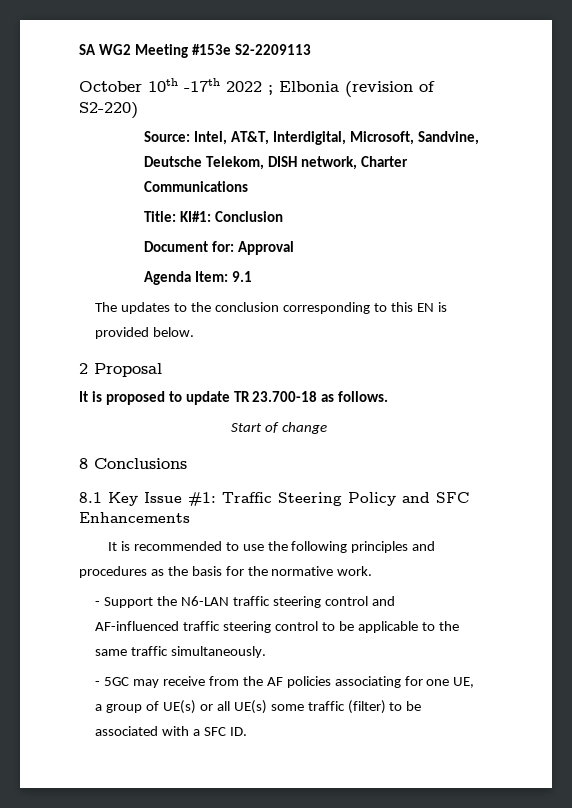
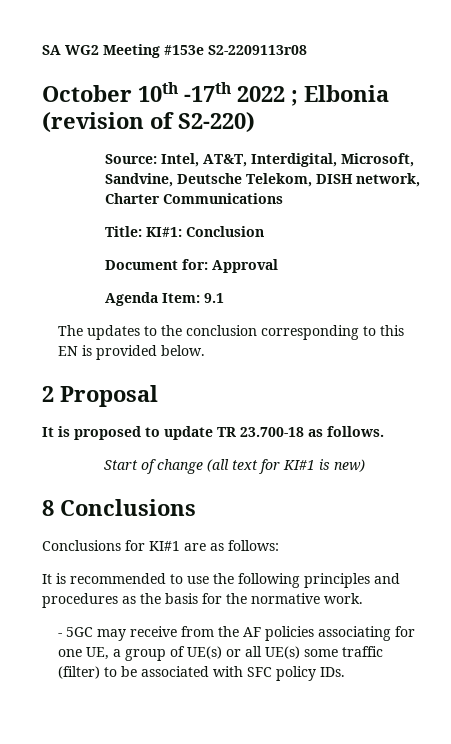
- SA WG2 Meeting #153e S2-2209113
+ SA WG2 Meeting #153e S2-2209113r08
- Start of change
+ Start of change (all text for KI#1 is new)
  8 Conclusions
- 8.1 Key Issue #1: Traffic Steering Policy and SFC Enhancements
+ Conclusions for KI#1 are as follows:
- - Support the N6-LAN traffic steering control and AF-influenced traffic steering control to be applicable to the same traffic simultaneously.
- - 5GC may receive from the AF policies associating for one UE, a group of UE(s) or all UE(s) some traffic (filter) to be associated with a SFC ID.
+ - 5GC may receive from the AF policies associating for one UE, a group of UE(s) or all UE(s) some traffic (filter) to be associated with SFC policy IDs.

